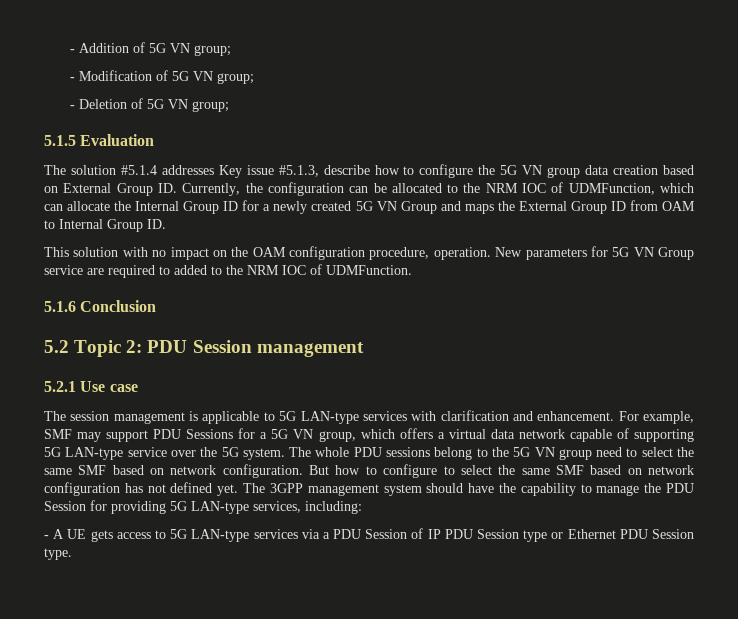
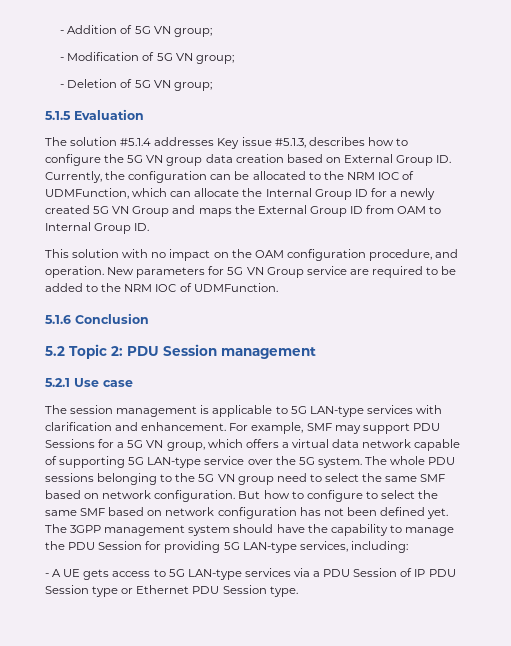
- The solution #5.1.4 addresses Key issue #5.1.3, describe how to configure the 5G VN group data creation based on External Group ID. Currently, the configuration can be allocated to the NRM IOC of UDMFunction, which can allocate the Internal Group ID for a newly created 5G VN Group and maps the External Group ID from OAM to Internal Group ID.
+ The solution #5.1.4 addresses Key issue #5.1.3, describes how to configure the 5G VN group data creation based on External Group ID. Currently, the configuration can be allocated to the NRM IOC of UDMFunction, which can allocate the Internal Group ID for a newly created 5G VN Group and maps the External Group ID from OAM to Internal Group ID.
- This solution with no impact on the OAM configuration procedure, operation.
+ This solution with no impact on the OAM configuration procedure, and operation.
- New parameters for 5G VN Group service are required to added to the NRM IOC of UDMFunction.
+ New parameters for 5G VN Group service are required to be added to the NRM IOC of UDMFunction.
- The whole PDU sessions belong to the 5G VN group need to select the same SMF based on network configuration.
+ The whole PDU sessions belonging to the 5G VN group need to select the same SMF based on network configuration.
- But how to configure to select the same SMF based on network configuration has not defined yet.
+ But how to configure to select the same SMF based on network configuration has not been defined yet.

